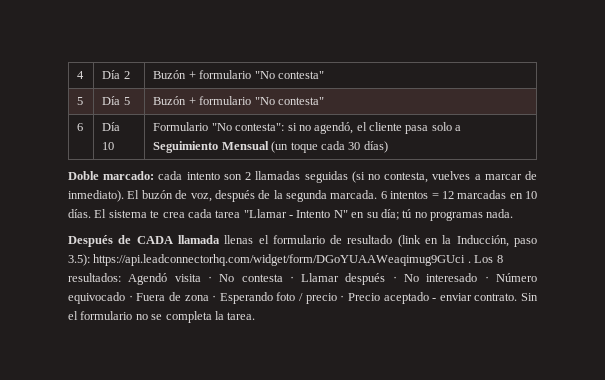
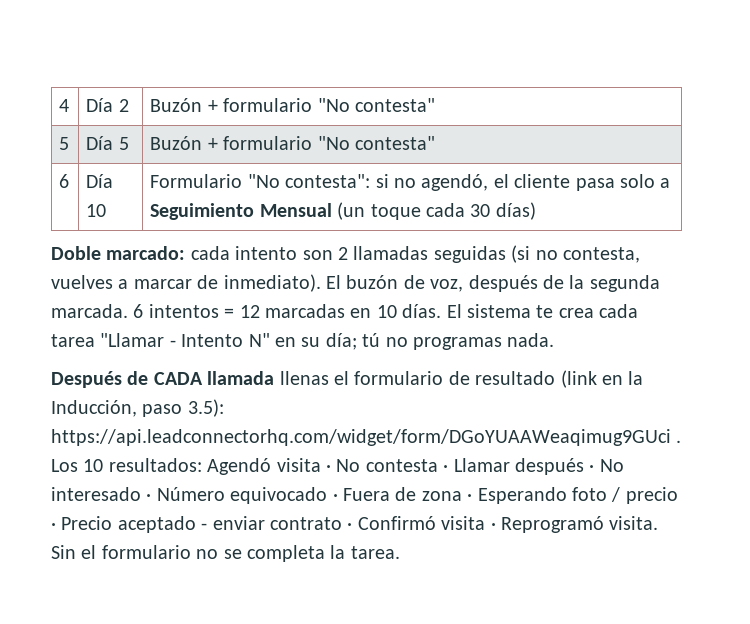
- Los 8 resultados: Agendó visita · No contesta · Llamar después · No interesado · Número equivocado · Fuera de zona · Esperando foto / precio · Precio aceptado - enviar contrato.
+ Los 10 resultados: Agendó visita · No contesta · Llamar después · No interesado · Número equivocado · Fuera de zona · Esperando foto / precio · Precio aceptado - enviar contrato · Confirmó visita · Reprogramó visita.

